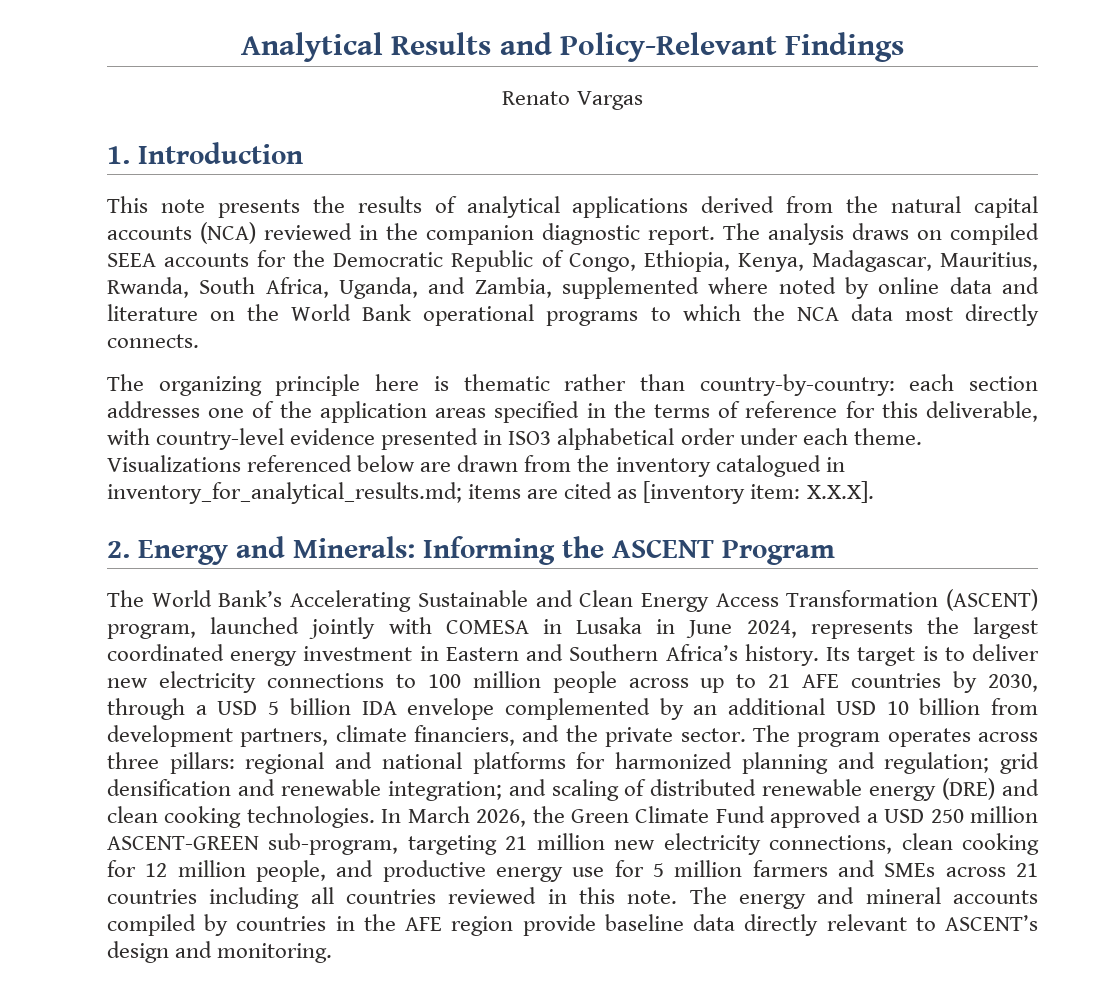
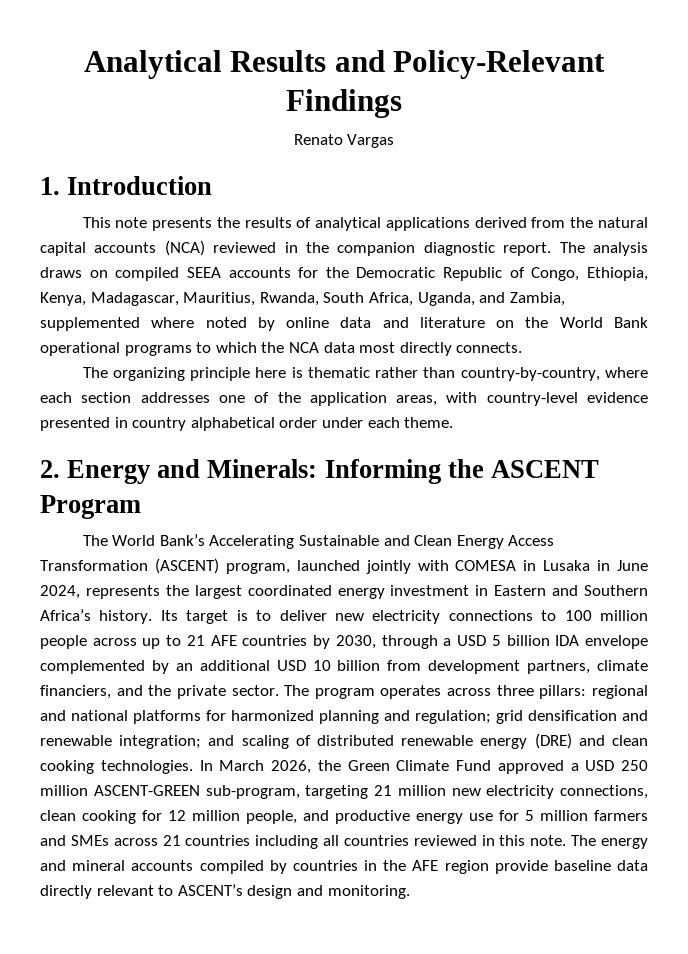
- The organizing principle here is thematic rather than country-by-country: each section addresses one of the application areas specified in the terms of reference for this deliverable, with country-level evidence presented in ISO3 alphabetical order under each theme. Visualizations referenced below are drawn from the inventory catalogued in inventory_for_analytical_results.md; items are cited as [inventory item: X.X.X].
+ The organizing principle here is thematic rather than country-by-country, where each section addresses one of the application areas, with country-level evidence presented in country alphabetical order under each theme.

